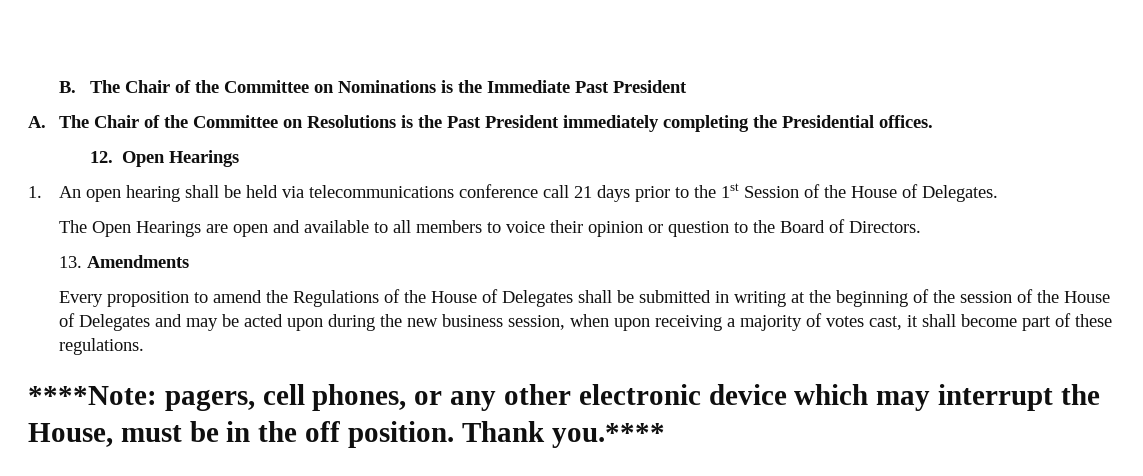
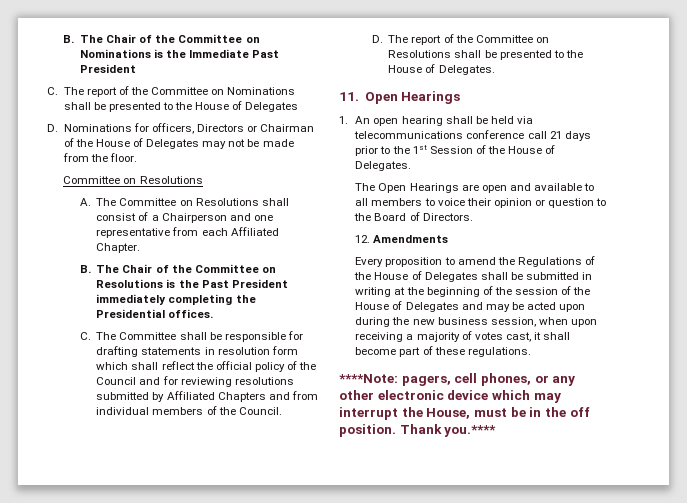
- A. The Chair of the Committee on Resolutions is the Past President immediately completing the Presidential offices.
+ C. The report of the Committee on Nominations shall be presented to the House of Delegates
+ D. Nominations for officers, Directors or Chairman of the House of Delegates may not be made from the floor.
+ Committee on Resolutions
+ A. The Committee on Resolutions shall consist of a Chairperson and one representative from each Affiliated Chapter.
+ B. The Chair of the Committee on Resolutions is the Past President immediately completing the Presidential offices.
- 12. Open Hearings
+ C. The Committee shall be responsible for drafting statements in resolution form which shall reflect the official policy of the Council and for reviewing resolutions submitted by Affiliated Chapters and from individual members of the Council.
+ D. The report of the Committee on Resolutions shall be presented to the House of Delegates.
+ 11. Open Hearings
- 13. Amendments
+ 12. Amendments

